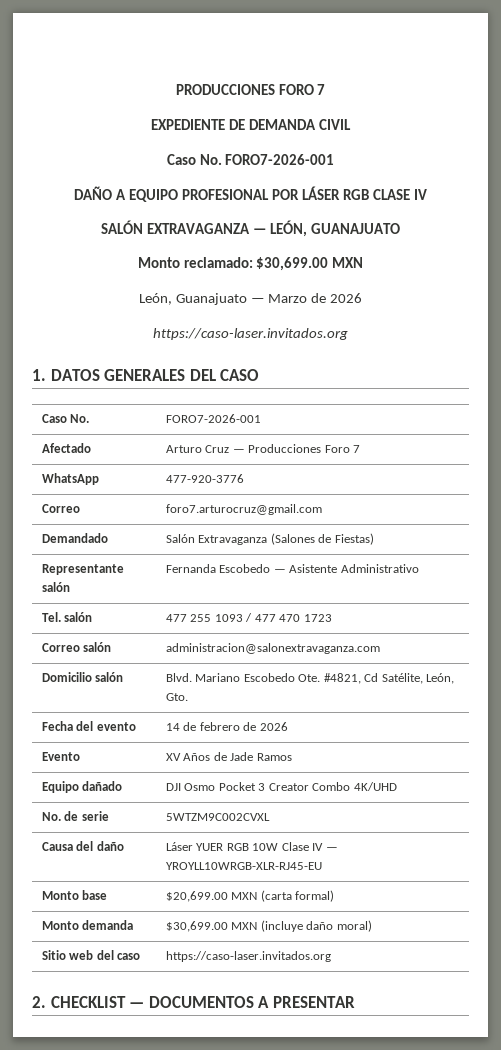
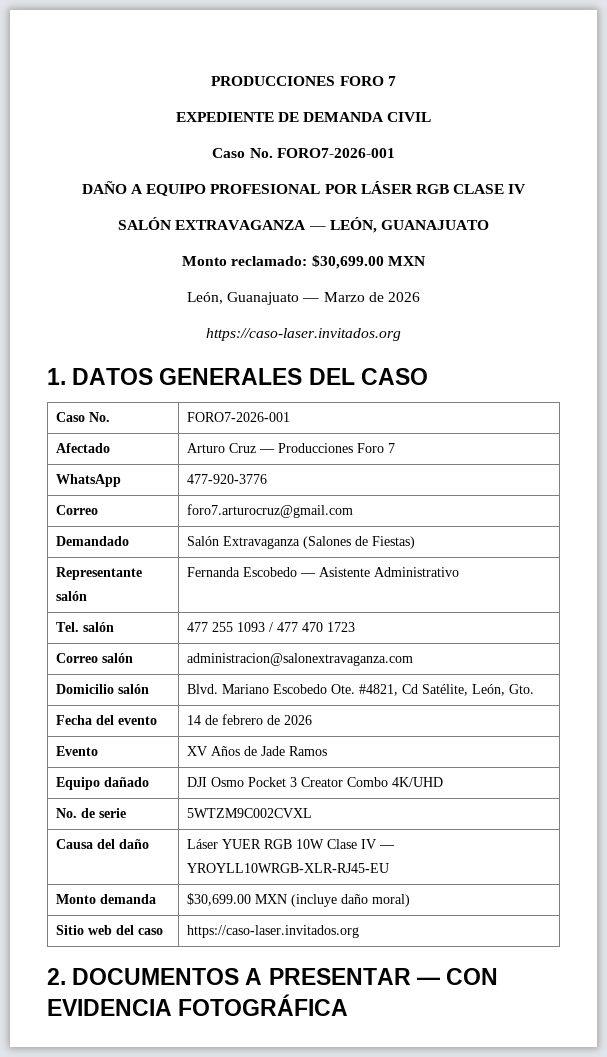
- Monto base | $20,699.00 MXN (carta formal)
- 2. CHECKLIST — DOCUMENTOS A PRESENTAR
+ 2. DOCUMENTOS A PRESENTAR — CON EVIDENCIA FOTOGRÁFICA

